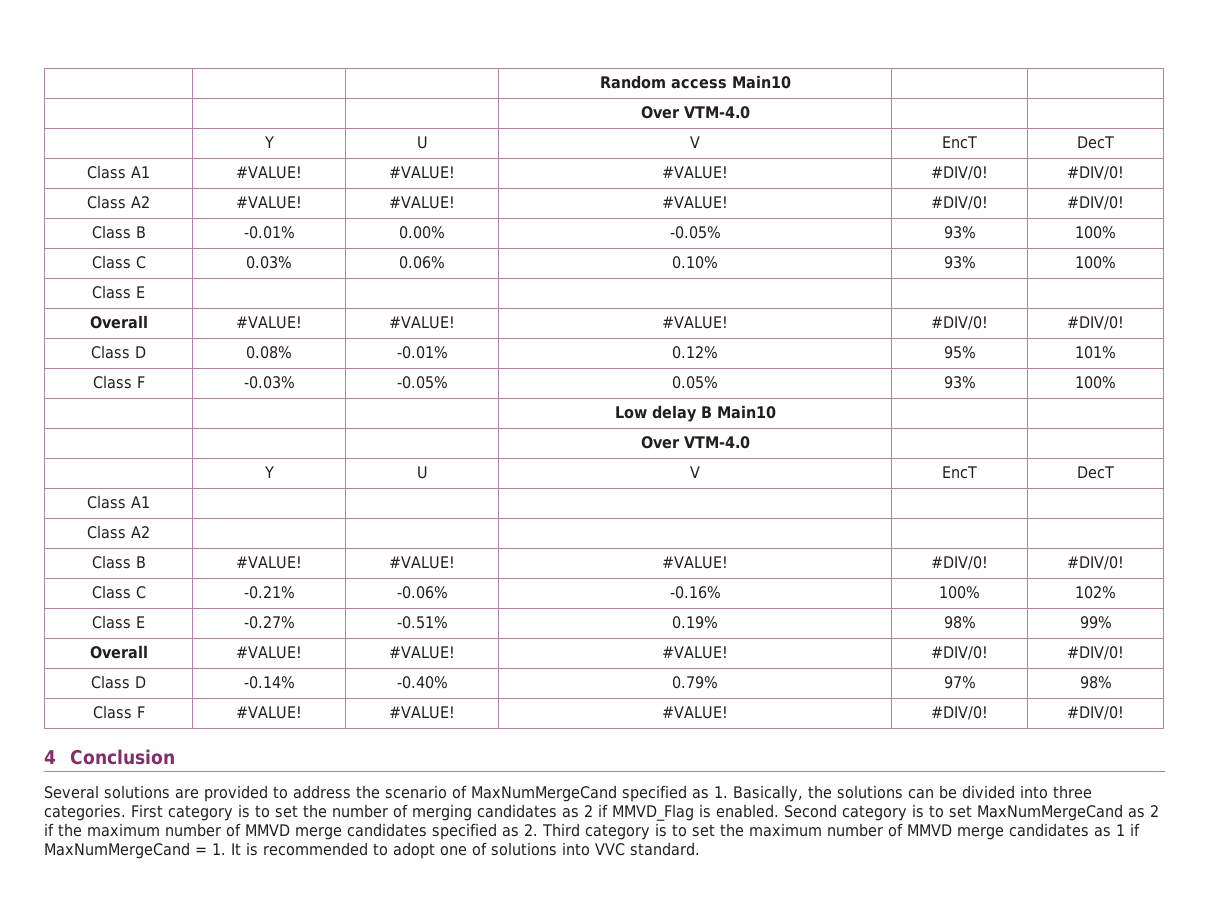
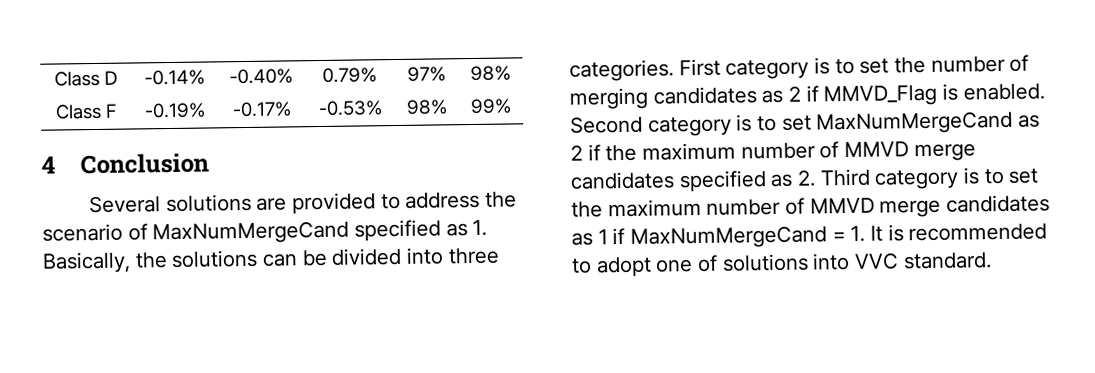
- | | | Random access Main10 | |
- | | | Over VTM-4.0 | |
- | Y | U | V | EncT | DecT
- Class A1 | #VALUE! | #VALUE! | #VALUE! | #DIV/0! | #DIV/0!
- Class A2 | #VALUE! | #VALUE! | #VALUE! | #DIV/0! | #DIV/0!
- Class B | -0.01% | 0.00% | -0.05% | 93% | 100%
- Class C | 0.03% | 0.06% | 0.10% | 93% | 100%
- Class E | | | | |
- Overall | #VALUE! | #VALUE! | #VALUE! | #DIV/0! | #DIV/0!
- Class D | 0.08% | -0.01% | 0.12% | 95% | 101%
- Class F | -0.03% | -0.05% | 0.05% | 93% | 100%
- | | | Low delay B Main10 | |
- | | | Over VTM-4.0 | |
- | Y | U | V | EncT | DecT
- Class A1 | | | | |
- Class A2 | | | | |
- Class B | #VALUE! | #VALUE! | #VALUE! | #DIV/0! | #DIV/0!
- Class C | -0.21% | -0.06% | -0.16% | 100% | 102%
- Class E | -0.27% | -0.51% | 0.19% | 98% | 99%
- Overall | #VALUE! | #VALUE! | #VALUE! | #DIV/0! | #DIV/0!
- Class F | #VALUE! | #VALUE! | #VALUE! | #DIV/0! | #DIV/0!
+ Class F | -0.19% | -0.17% | -0.53% | 98% | 99%

